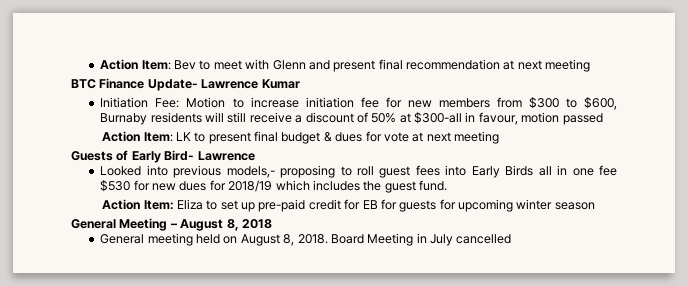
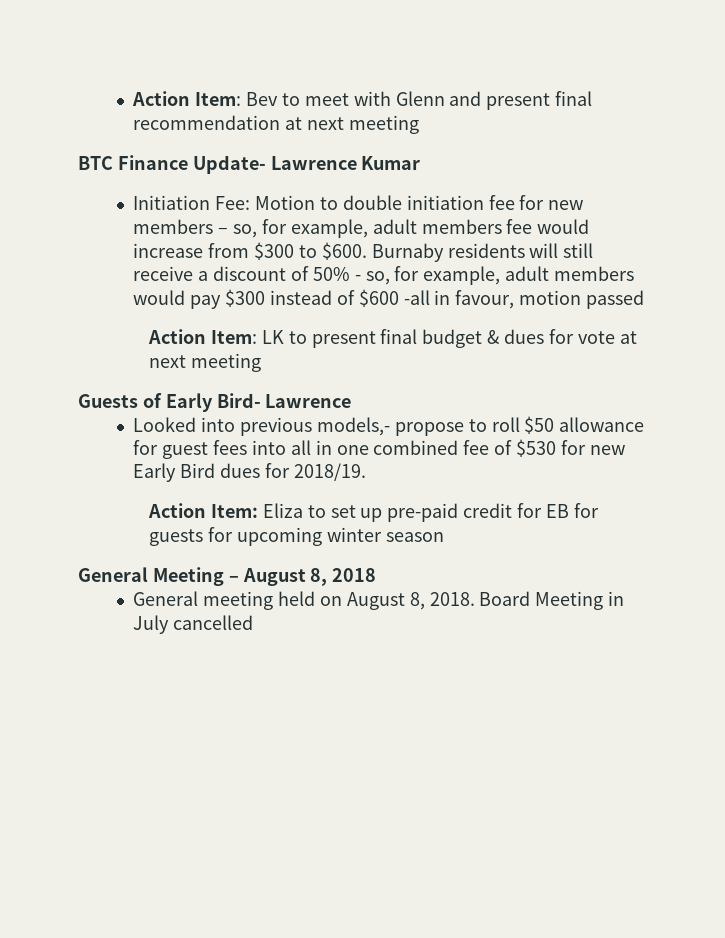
- Initiation Fee: Motion to increase initiation fee for new members from $300 to $600, Burnaby residents will still receive a discount of 50% at $300-all in favour, motion passed
+ Initiation Fee: Motion to double initiation fee for new members – so, for example, adult members fee would increase from $300 to $600. Burnaby residents will still receive a discount of 50% - so, for example, adult members would pay $300 instead of $600 -all in favour, motion passed
- Looked into previous models,- proposing to roll guest fees into Early Birds all in one fee $530 for new dues for 2018/19 which includes the guest fund.
+ Looked into previous models,- propose to roll $50 allowance for guest fees into all in one combined fee of $530 for new Early Bird dues for 2018/19.

